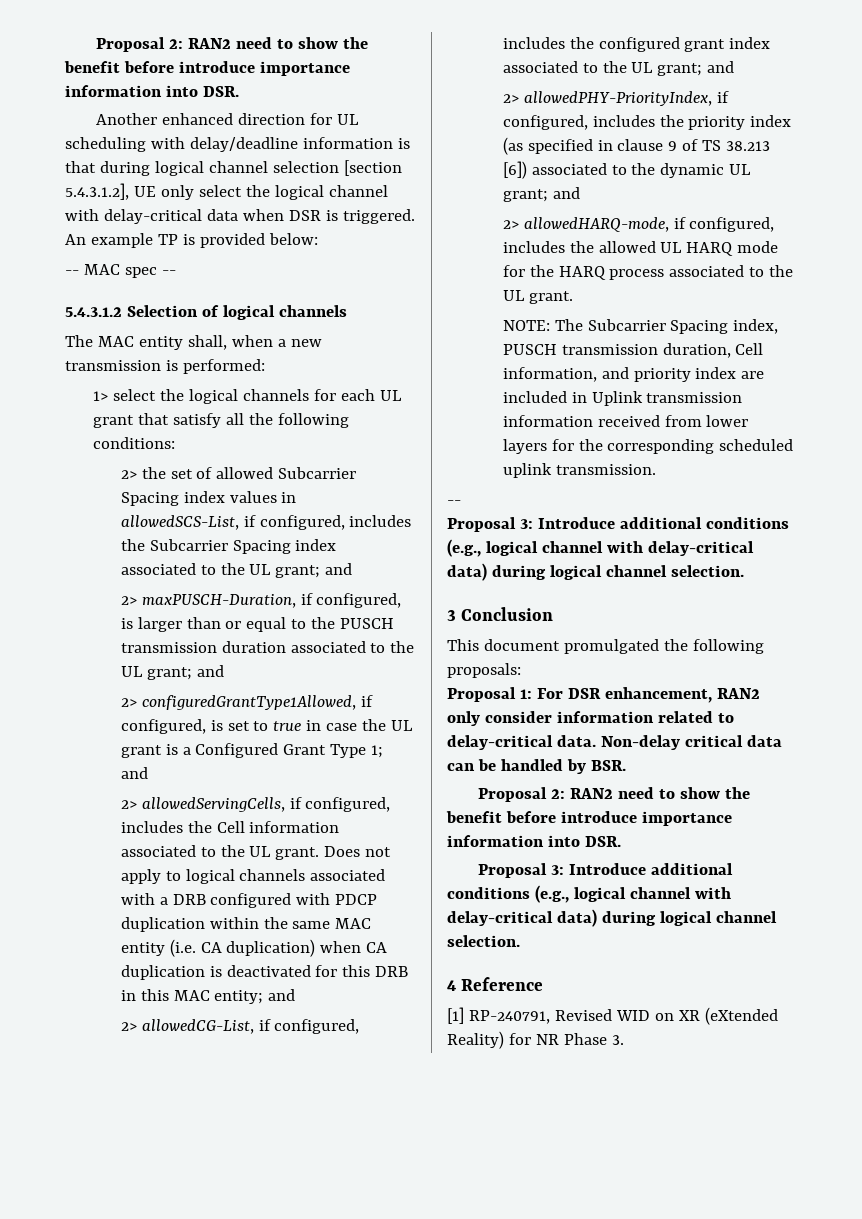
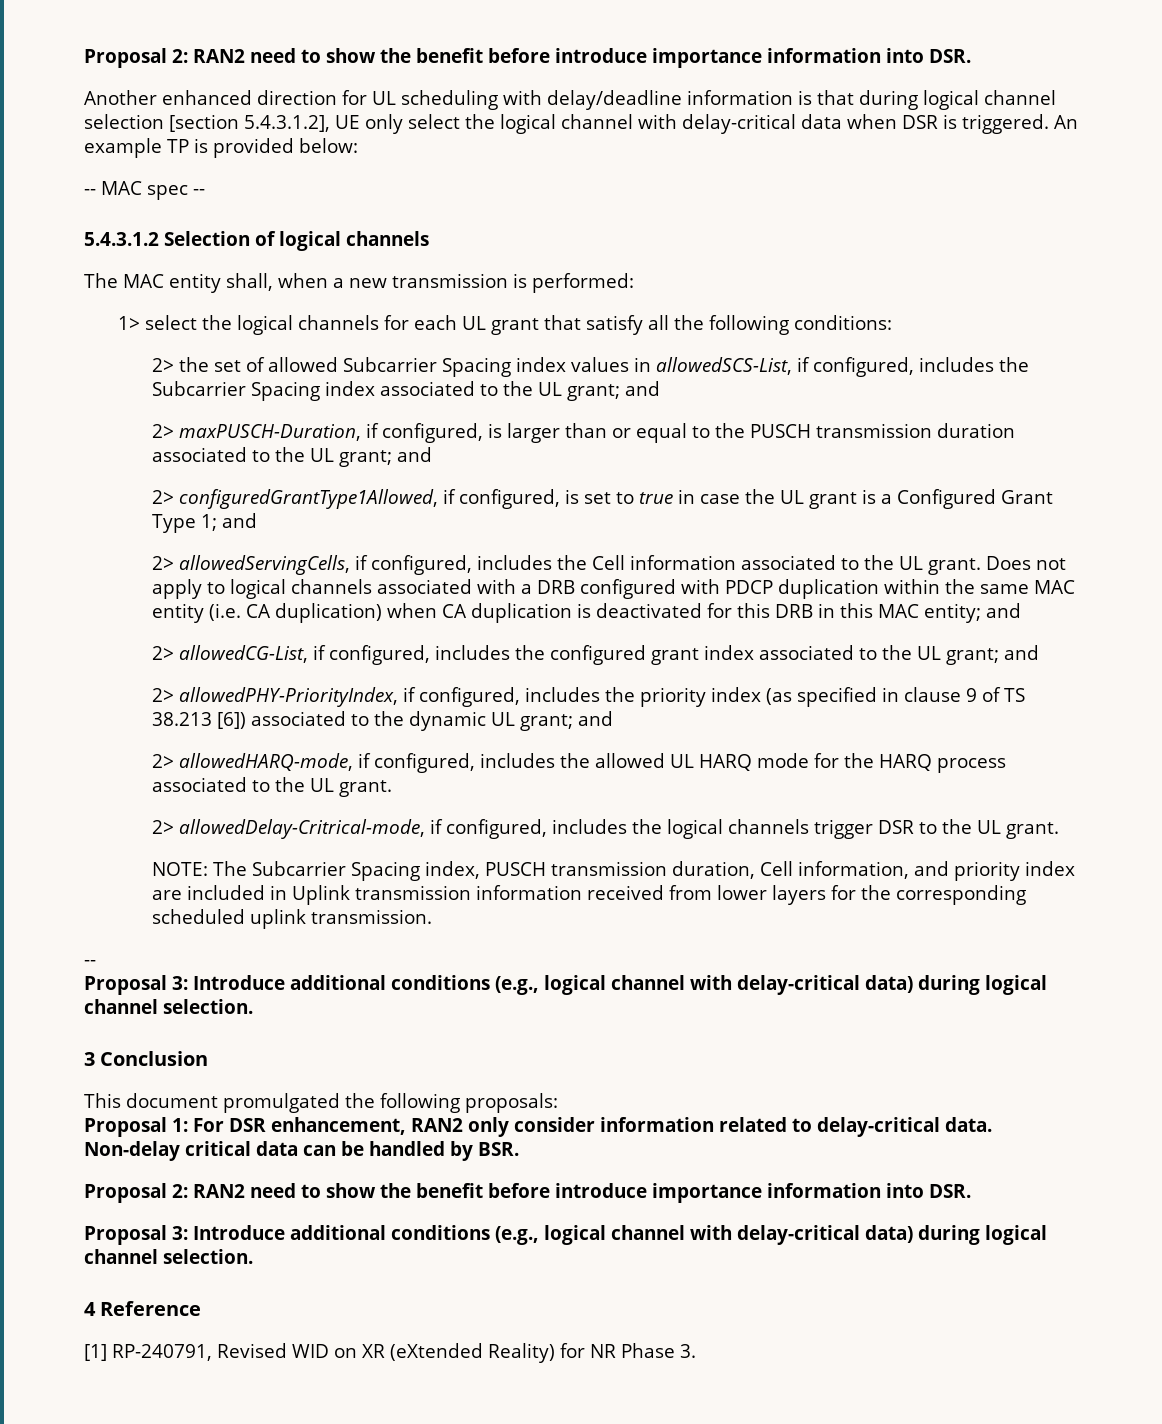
+ 2> allowedDelay-Critrical-mode, if configured, includes the logical channels trigger DSR to the UL grant.

